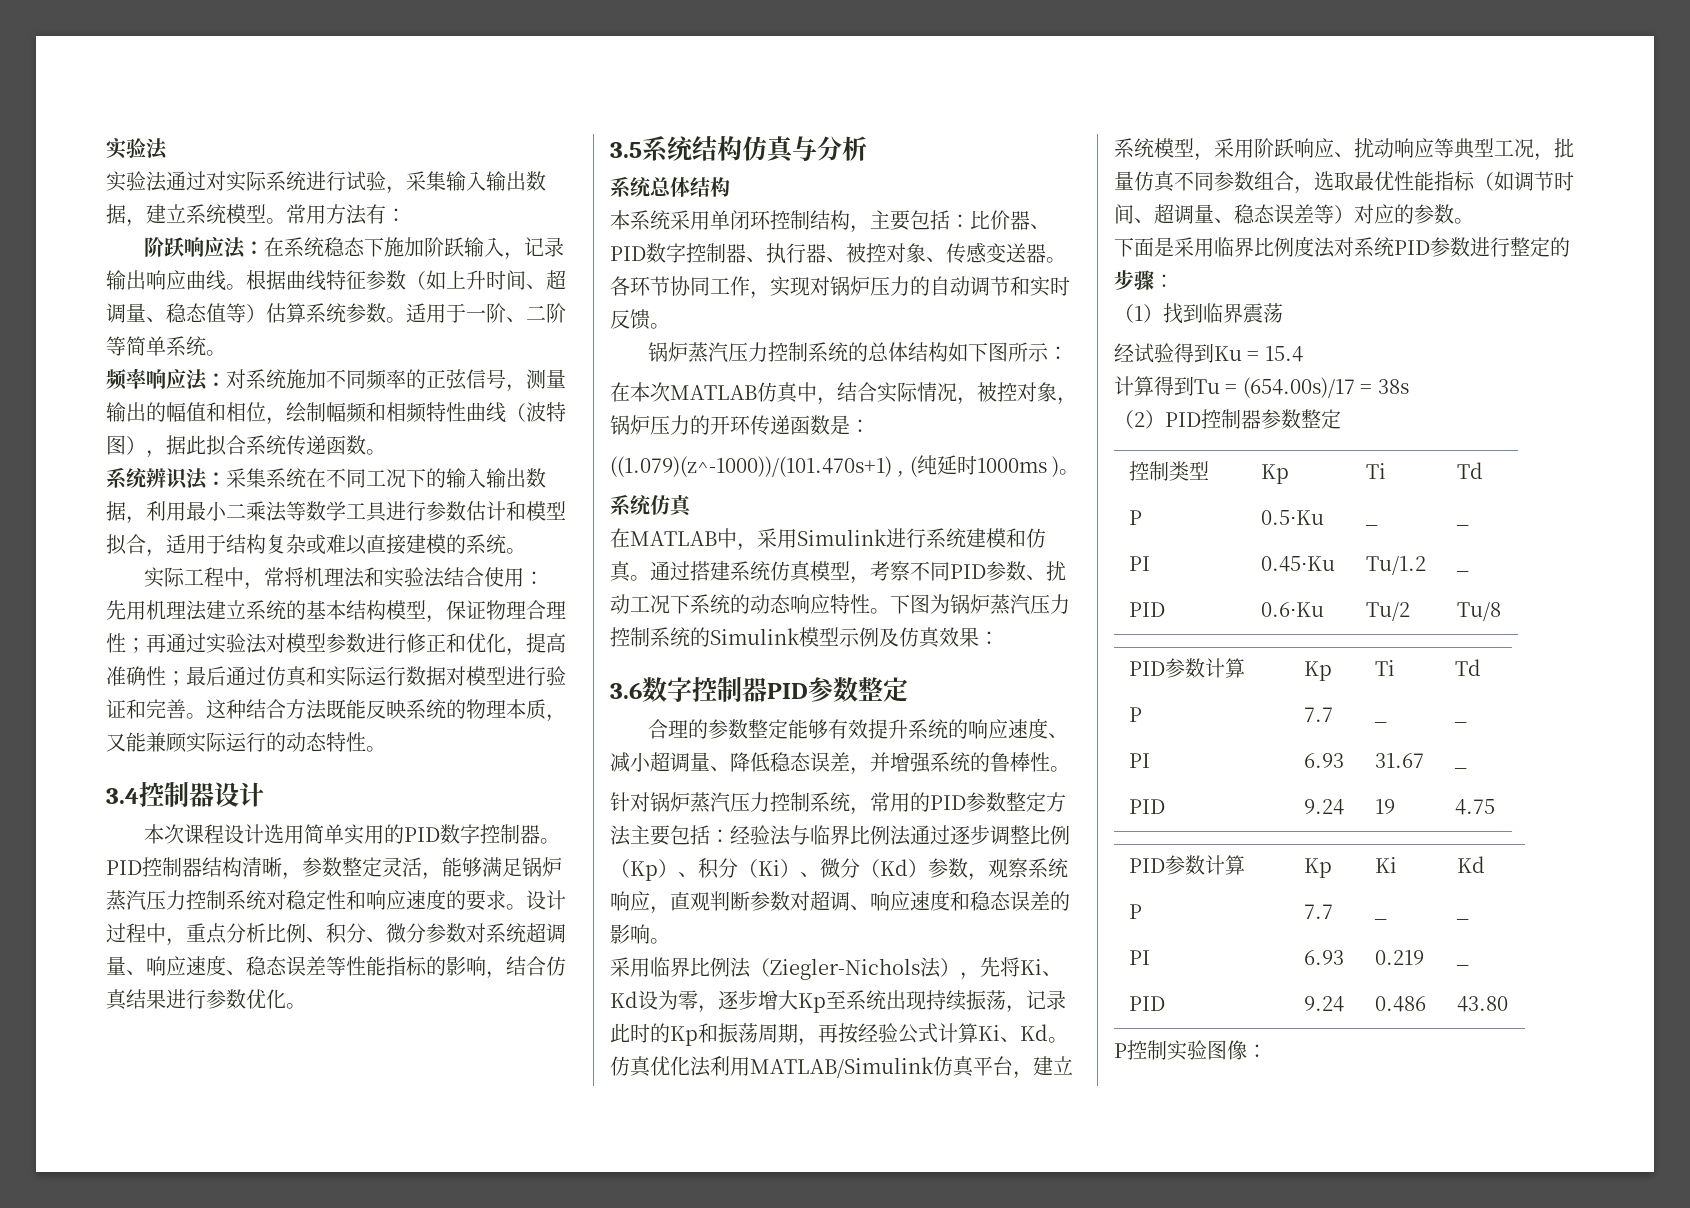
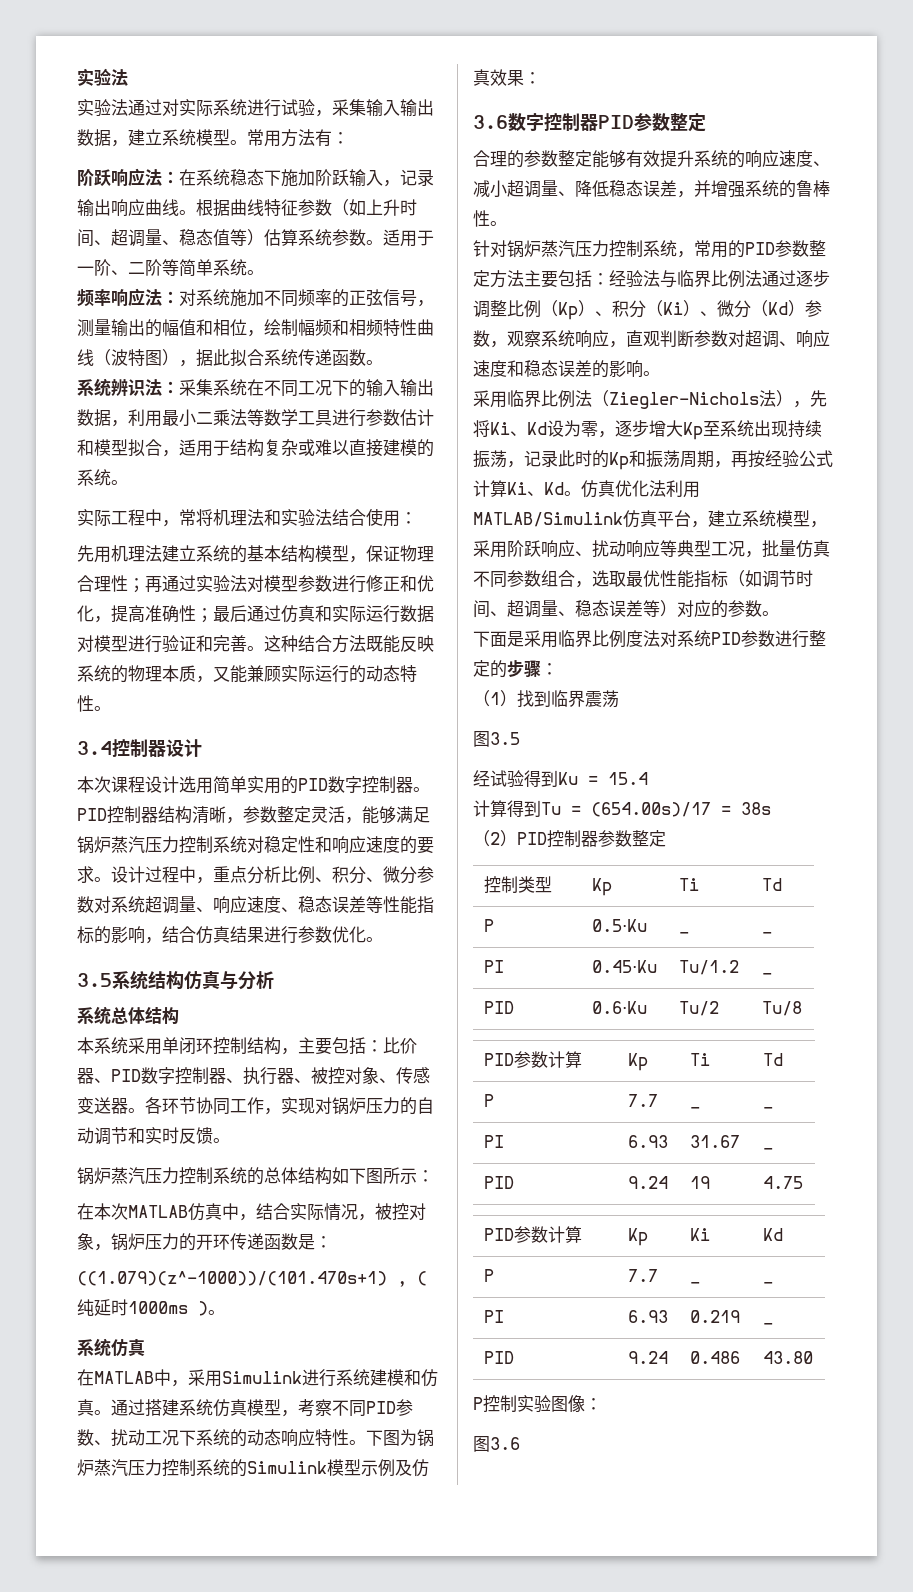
+ 图3.5
+ 图3.6

